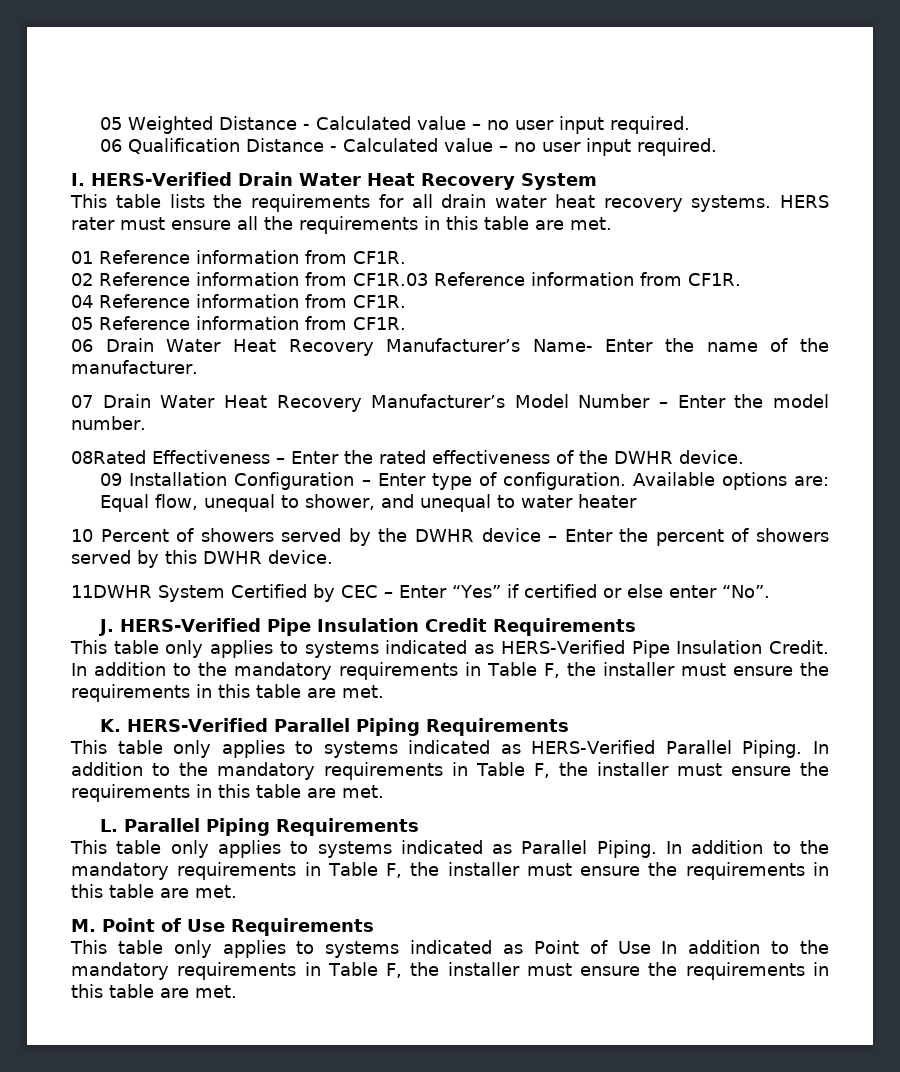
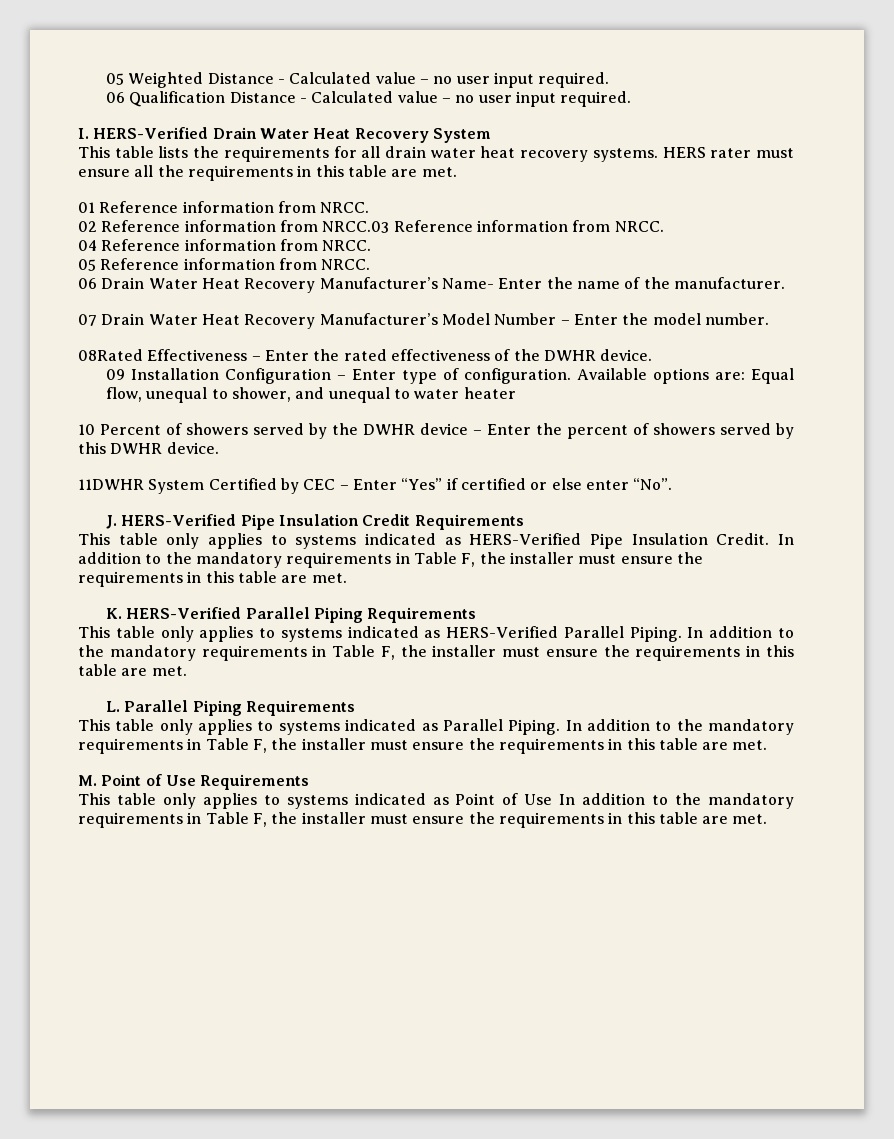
- 01 Reference information from CF1R.
+ 01 Reference information from NRCC.
- 02 Reference information from CF1R.03 Reference information from CF1R.
+ 02 Reference information from NRCC.03 Reference information from NRCC.
- 04 Reference information from CF1R.
+ 04 Reference information from NRCC.
- 05 Reference information from CF1R.
+ 05 Reference information from NRCC.

